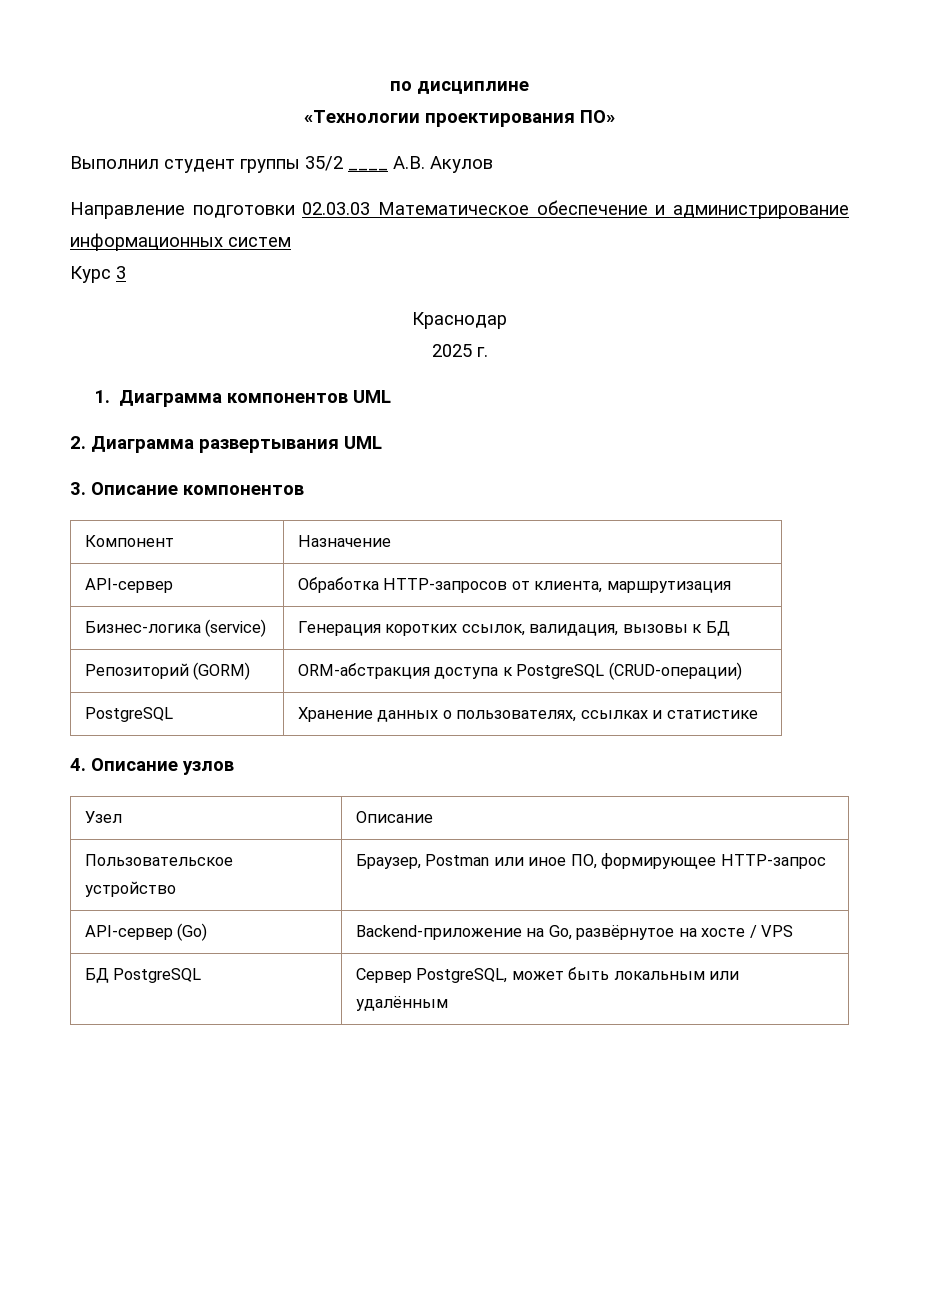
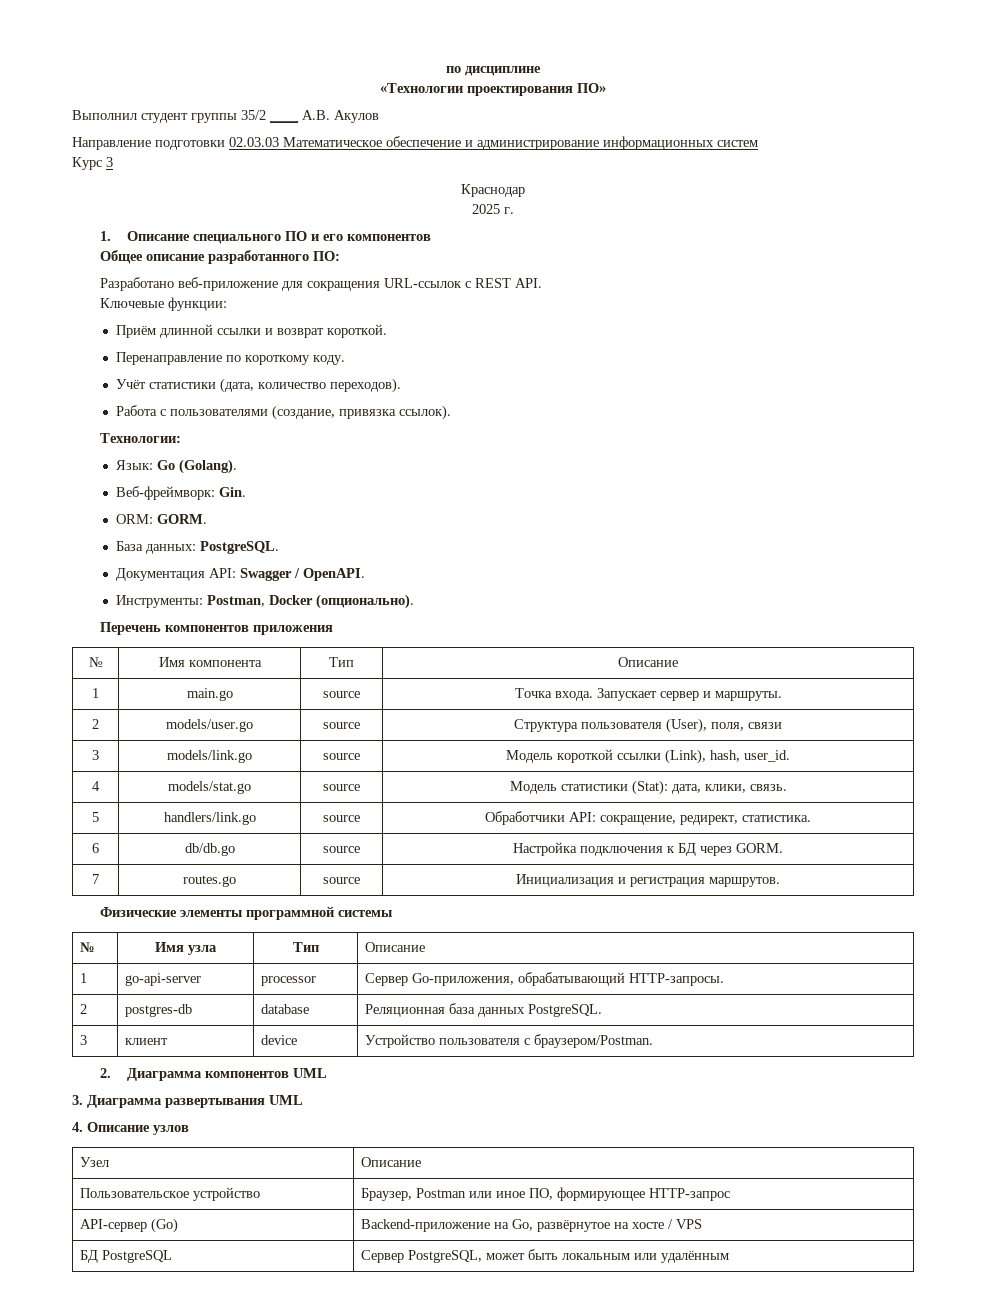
- 1. Диаграмма компонентов UML
+ 1. Описание специального ПО и его компонентов
+ Общее описание разработанного ПО:
+ Разработано веб-приложение для сокращения URL-ссылок с REST API.
+ Ключевые функции:
+ Приём длинной ссылки и возврат короткой.
+ Перенаправление по короткому коду.
+ Учёт статистики (дата, количество переходов).
+ Работа с пользователями (создание, привязка ссылок).
+ Технологии:
+ Язык: Go (Golang).
+ Веб-фреймворк: Gin.
+ ORM: GORM.
+ База данных: PostgreSQL.
+ Документация API: Swagger / OpenAPI.
+ Инструменты: Postman, Docker (опционально).
+ Перечень компонентов приложения
+ № | Имя компонента | Тип | Описание
+ 1 | main.go | source | Точка входа. Запускает сервер и маршруты.
+ 2 | models/user.go | source | Структура пользователя (User), поля, связи
+ 3 | models/link.go | source | Модель короткой ссылки (Link), hash, user_id.
+ 4 | models/stat.go | source | Модель статистики (Stat): дата, клики, связь.
+ 5 | handlers/link.go | source | Обработчики API: сокращение, редирект, статистика.
+ 6 | db/db.go | source | Настройка подключения к БД через GORM.
+ 7 | routes.go | source | Инициализация и регистрация маршрутов.
+ Физические элементы программной системы
+ № | Имя узла | Тип | Описание
+ 1 | go-api-server | processor | Сервер Go-приложения, обрабатывающий HTTP-запросы.
+ 2 | postgres-db | database | Реляционная база данных PostgreSQL.
+ 3 | клиент | device | Устройство пользователя с браузером/Postman.
+ 2. Диаграмма компонентов UML
- 2. Диаграмма развертывания UML
+ 3. Диаграмма развертывания UML
- 3. Описание компонентов
- Компонент | Назначение
- API-сервер | Обработка HTTP-запросов от клиента, маршрутизация
- Бизнес-логика (service) | Генерация коротких ссылок, валидация, вызовы к БД
- Репозиторий (GORM) | ORM-абстракция доступа к PostgreSQL (CRUD-операции)
- PostgreSQL | Хранение данных о пользователях, ссылках и статистике

